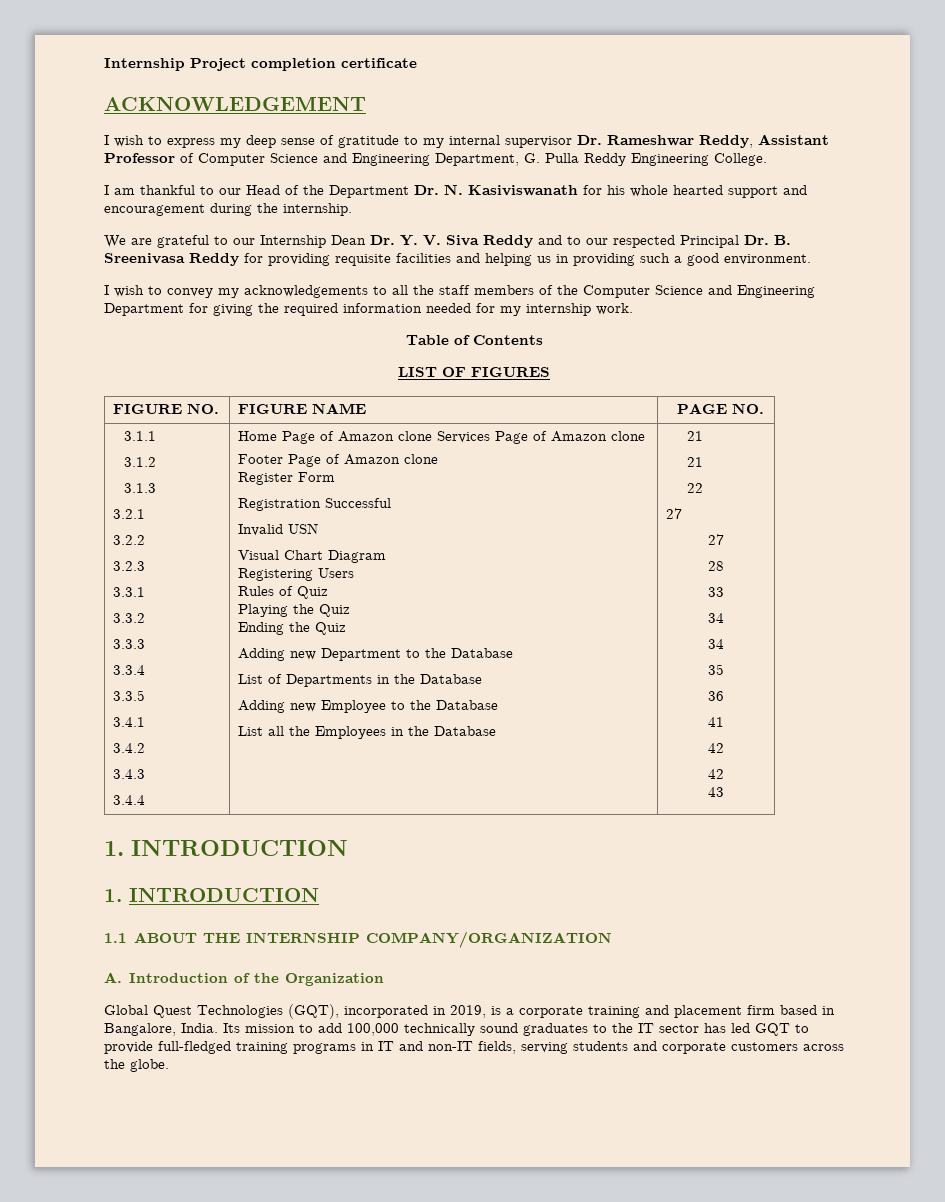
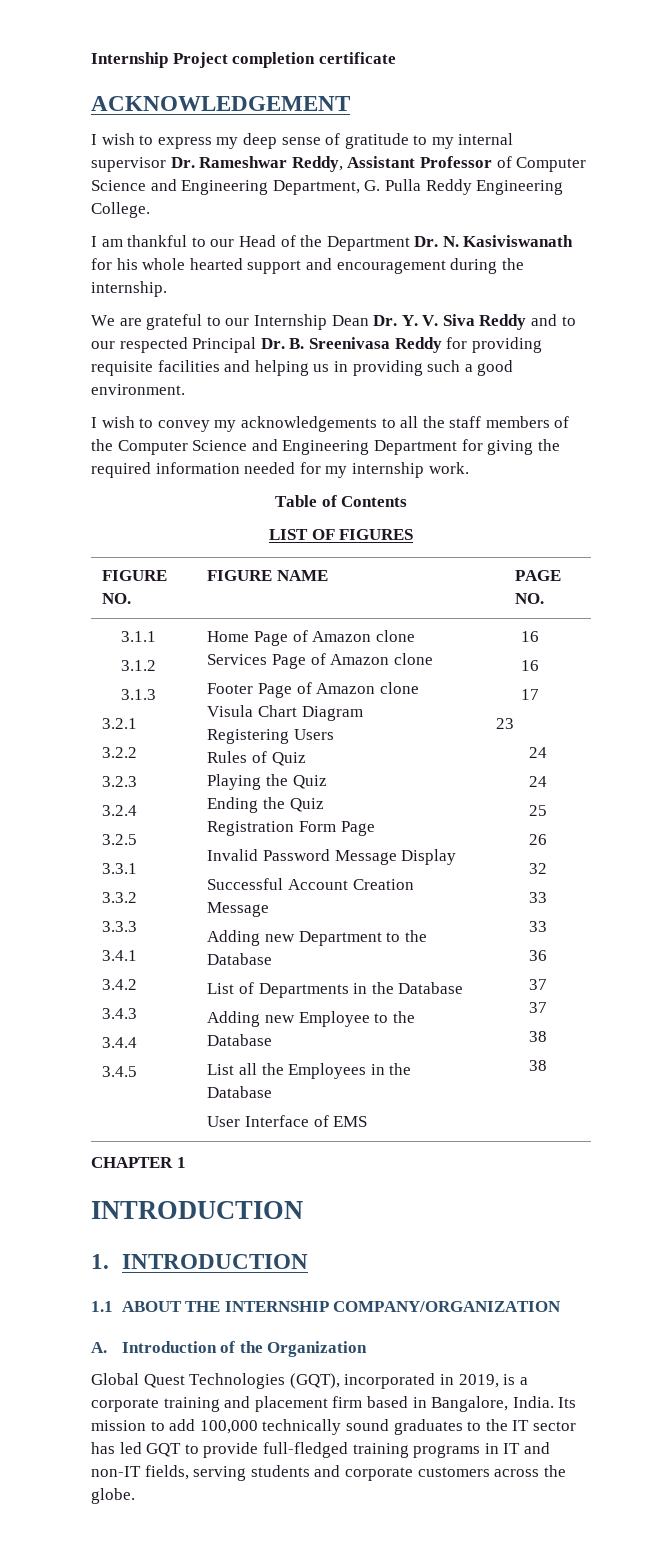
+ 3.2.4
+ 3.2.5
- 3.3.4
- 3.3.5
+ 3.4.5
- Register Form
- Registration Successful
- Invalid USN
- Visual Chart Diagram
+ Visula Chart Diagram
+ Registration Form Page
+ Invalid Password Message Display
+ Successful Account Creation Message
- List all the Employees in the Database | 21
- 21
- 22
- 27
- 27
- 28
+ List all the Employees in the Database
+ User Interface of EMS | 16
+ 16
+ 17
+ 23
+ 24
+ 24
+ 25
+ 26
+ 32
  33
- 34
- 34
- 35
+ 33
  36
- 41
- 42
- 42
- 43
- 1. INTRODUCTION
+ 37
+ 37
+ 38
+ 38
+ CHAPTER 1
+ INTRODUCTION

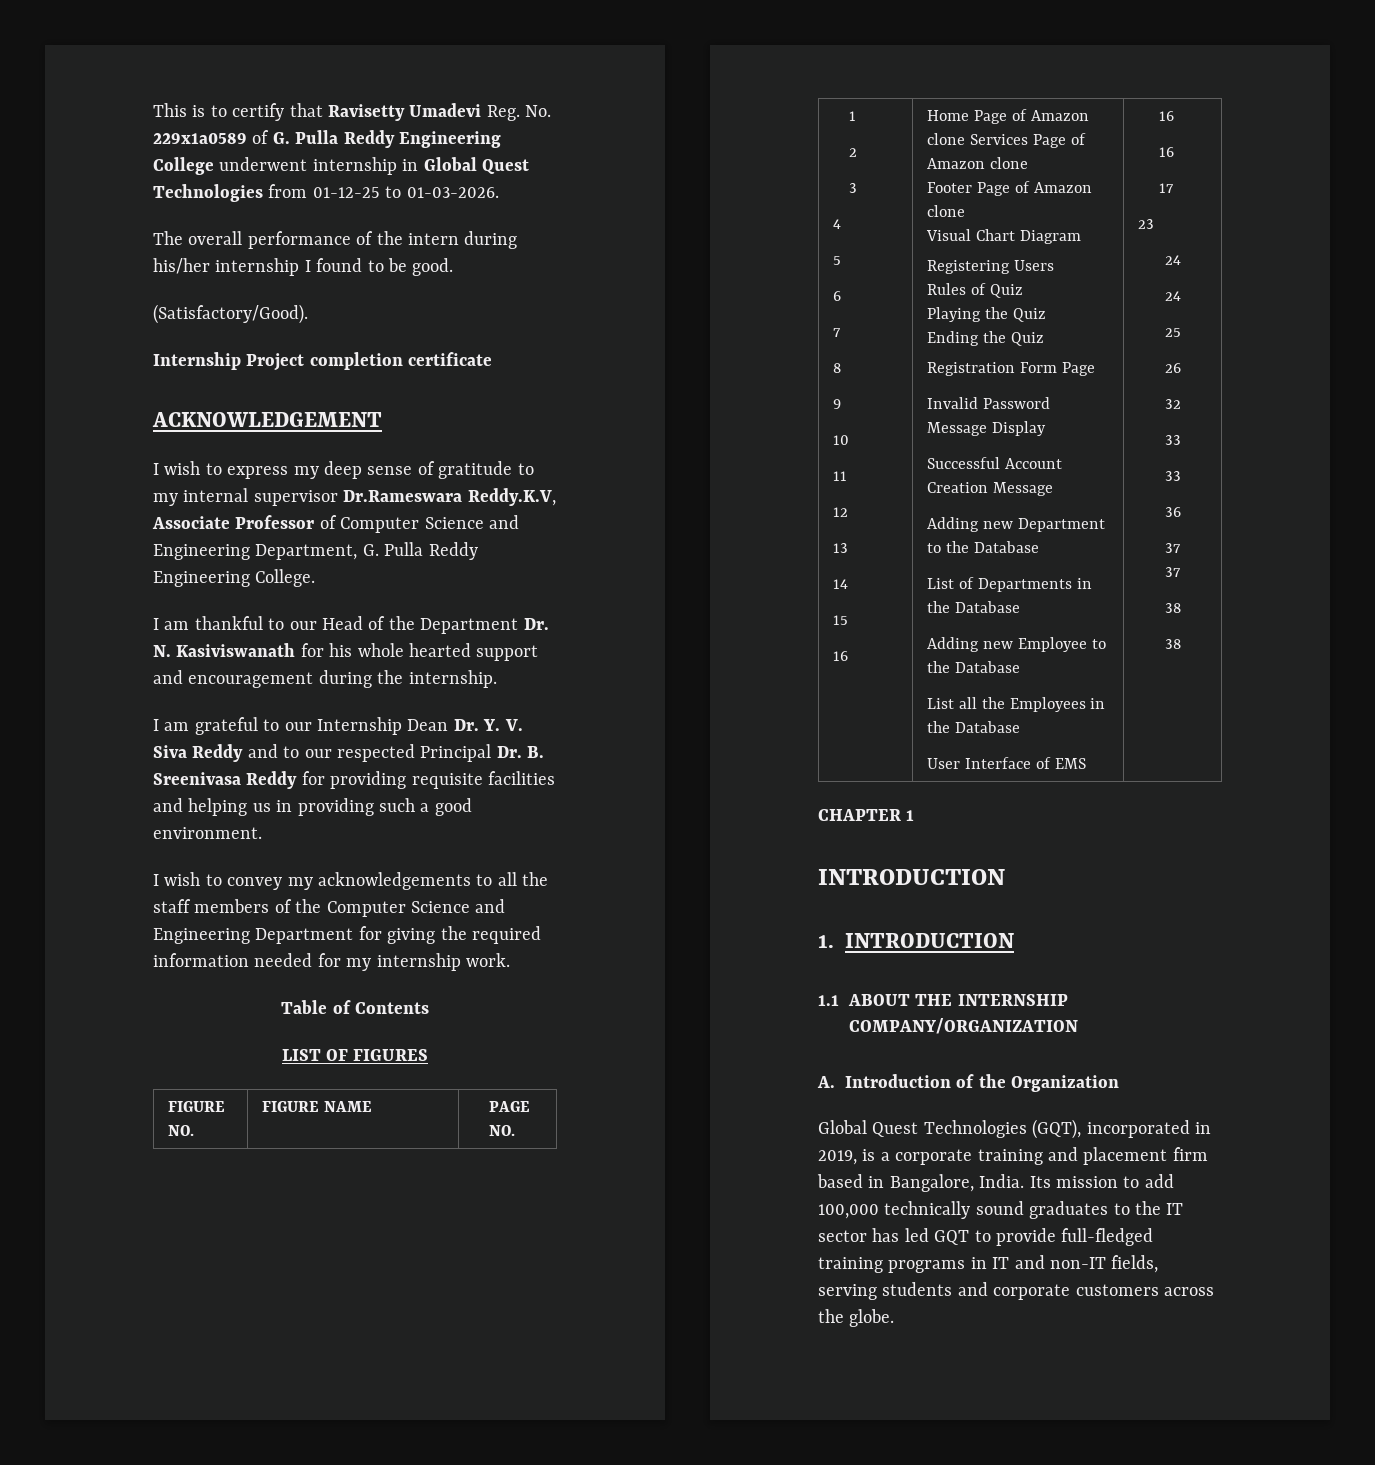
+ This is to certify that Ravisetty Umadevi Reg. No. 229x1a0589 of G. Pulla Reddy Engineering College underwent internship in Global Quest Technologies from 01-12-25 to 01-03-2026.
+ The overall performance of the intern during his/her internship I found to be good.
+ (Satisfactory/Good).
- I wish to express my deep sense of gratitude to my internal supervisor Dr. Rameshwar Reddy, Assistant Professor of Computer Science and Engineering Department, G. Pulla Reddy Engineering College.
+ I wish to express my deep sense of gratitude to my internal supervisor Dr.Rameswara Reddy.K.V, Associate Professor of Computer Science and Engineering Department, G. Pulla Reddy Engineering College.
- We are grateful to our Internship Dean Dr. Y. V. Siva Reddy and to our respected Principal Dr. B. Sreenivasa Reddy for providing requisite facilities and helping us in providing such a good environment.
+ I am grateful to our Internship Dean Dr. Y. V. Siva Reddy and to our respected Principal Dr. B. Sreenivasa Reddy for providing requisite facilities and helping us in providing such a good environment.
  FIGURE NO. | FIGURE NAME | PAGE NO.
- 3.1.1
- 3.1.2
- 3.1.3
- 3.2.1
- 3.2.2
- 3.2.3
- 3.2.4
- 3.2.5
- 3.3.1
- 3.3.2
- 3.3.3
- 3.4.1
- 3.4.2
- 3.4.3
- 3.4.4
- 3.4.5
+ 1
+ 2
+ 3
+ 4
+ 5
+ 6
+ 7
+ 8
+ 9
+ 10
+ 11
+ 12
+ 13
+ 14
+ 15
+ 16
- Visula Chart Diagram
+ Visual Chart Diagram

